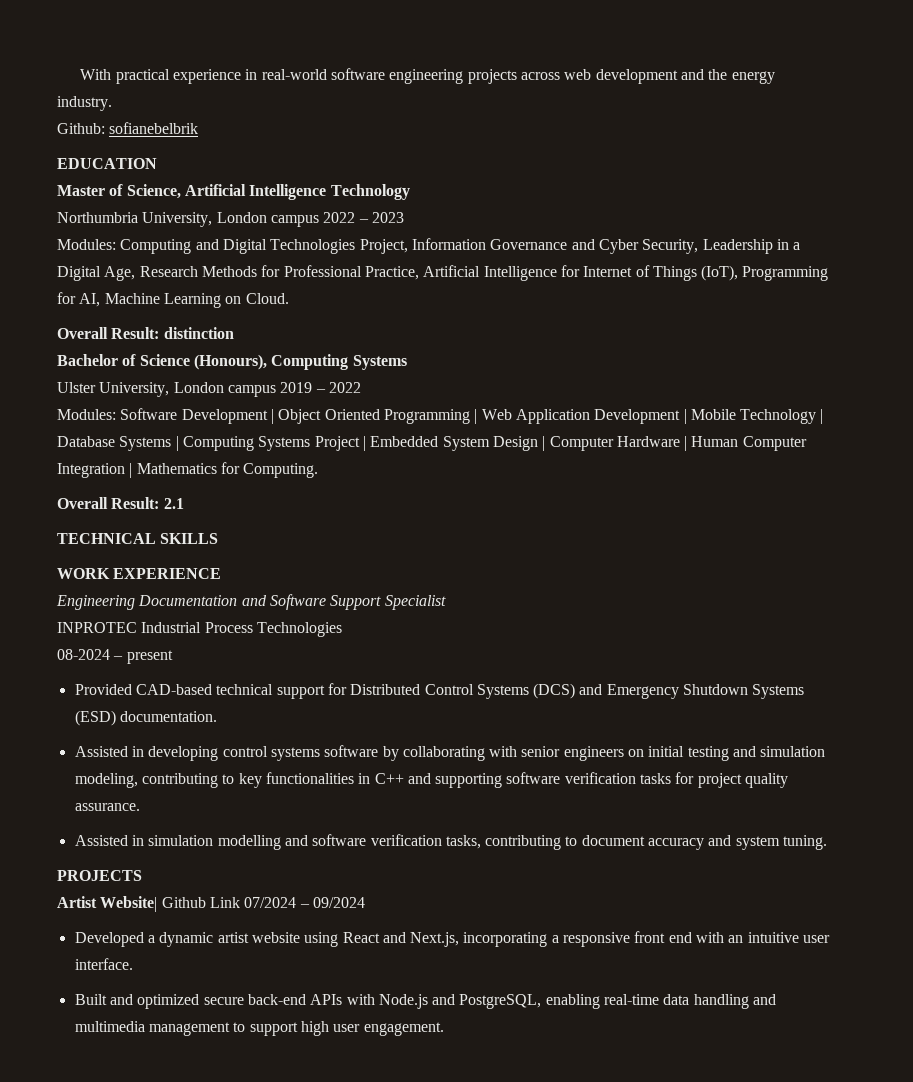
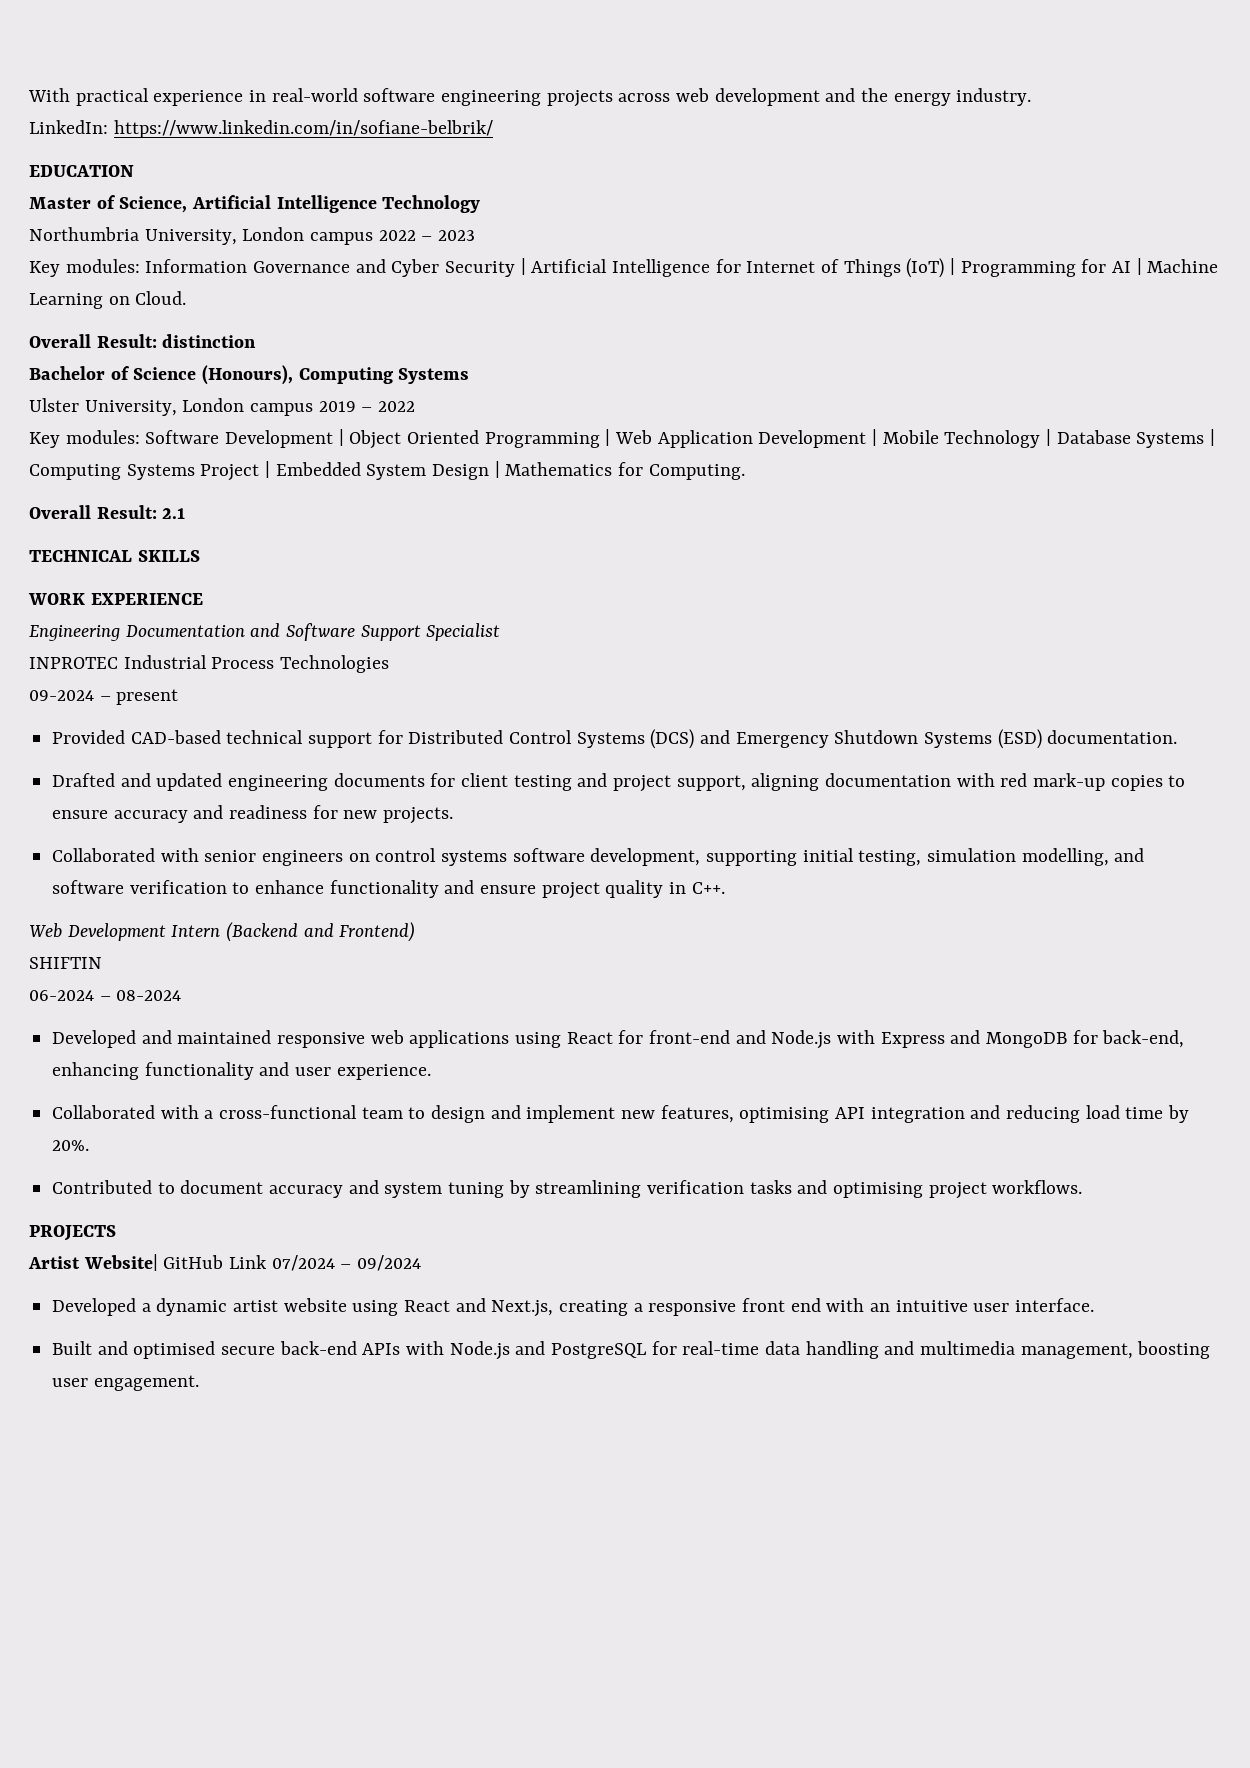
- Github: sofianebelbrik
+ LinkedIn: https://www.linkedin.com/in/sofiane-belbrik/
- Modules: Computing and Digital Technologies Project, Information Governance and Cyber Security, Leadership in a Digital Age, Research Methods for Professional Practice, Artificial Intelligence for Internet of Things (IoT), Programming for AI, Machine Learning on Cloud.
+ Key modules: Information Governance and Cyber Security | Artificial Intelligence for Internet of Things (IoT) | Programming for AI | Machine Learning on Cloud.
- Modules: Software Development | Object Oriented Programming | Web Application Development | Mobile Technology | Database Systems | Computing Systems Project | Embedded System Design | Computer Hardware | Human Computer Integration | Mathematics for Computing.
+ Key modules: Software Development | Object Oriented Programming | Web Application Development | Mobile Technology | Database Systems | Computing Systems Project | Embedded System Design | Mathematics for Computing.
- 08-2024 – present
+ 09-2024 – present
- Assisted in developing control systems software by collaborating with senior engineers on initial testing and simulation modeling, contributing to key functionalities in C++ and supporting software verification tasks for project quality assurance.
- Assisted in simulation modelling and software verification tasks, contributing to document accuracy and system tuning.
+ Drafted and updated engineering documents for client testing and project support, aligning documentation with red mark-up copies to ensure accuracy and readiness for new projects.
+ Collaborated with senior engineers on control systems software development, supporting initial testing, simulation modelling, and software verification to enhance functionality and ensure project quality in C++.
+ Web Development Intern (Backend and Frontend)
+ SHIFTIN
+ 06-2024 – 08-2024
+ Developed and maintained responsive web applications using React for front-end and Node.js with Express and MongoDB for back-end, enhancing functionality and user experience.
+ Collaborated with a cross-functional team to design and implement new features, optimising API integration and reducing load time by 20%.
+ Contributed to document accuracy and system tuning by streamlining verification tasks and optimising project workflows.
- Artist Website| Github Link 07/2024 – 09/2024
+ Artist Website| GitHub Link 07/2024 – 09/2024
- Developed a dynamic artist website using React and Next.js, incorporating a responsive front end with an intuitive user interface.
+ Developed a dynamic artist website using React and Next.js, creating a responsive front end with an intuitive user interface.
- Built and optimized secure back-end APIs with Node.js and PostgreSQL, enabling real-time data handling and multimedia management to support high user engagement.
+ Built and optimised secure back-end APIs with Node.js and PostgreSQL for real-time data handling and multimedia management, boosting user engagement.

